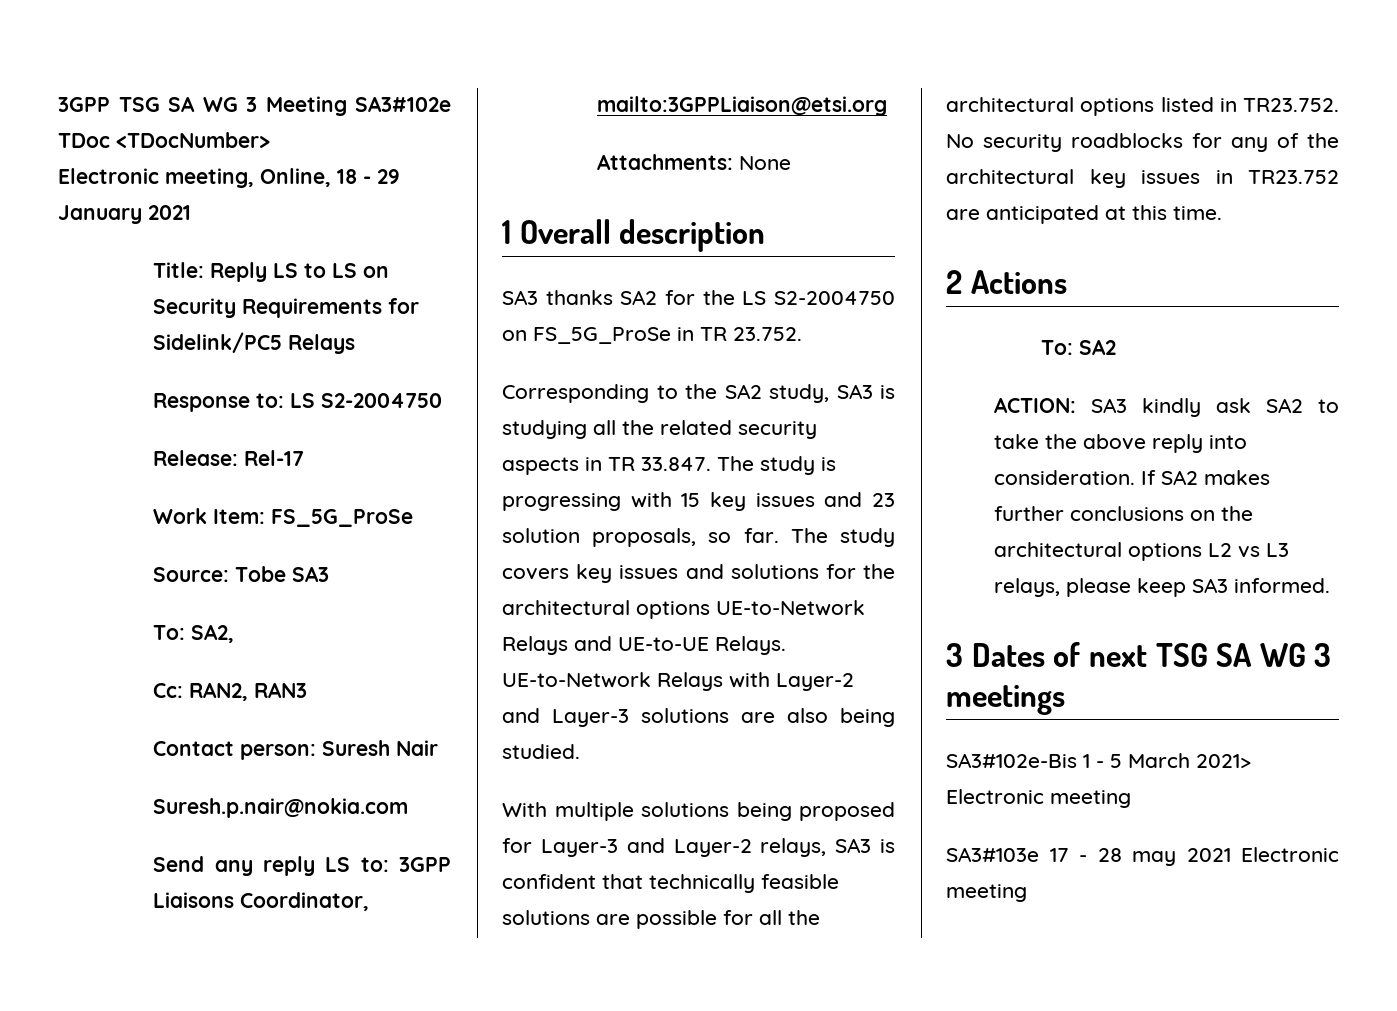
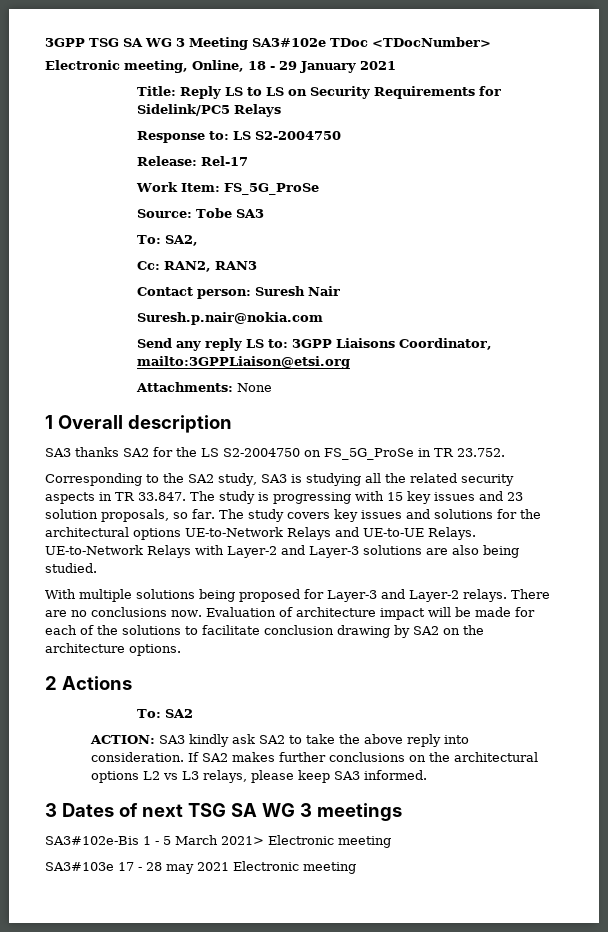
- With multiple solutions being proposed for Layer-3 and Layer-2 relays, SA3 is confident that technically feasible solutions are possible for all the architectural options listed in TR23.752. No security roadblocks for any of the architectural key issues in TR23.752 are anticipated at this time.
+ With multiple solutions being proposed for Layer-3 and Layer-2 relays. There are no conclusions now. Evaluation of architecture impact will be made for each of the solutions to facilitate conclusion drawing by SA2 on the architecture options.

